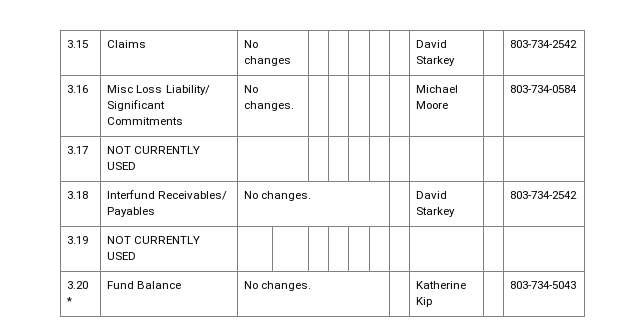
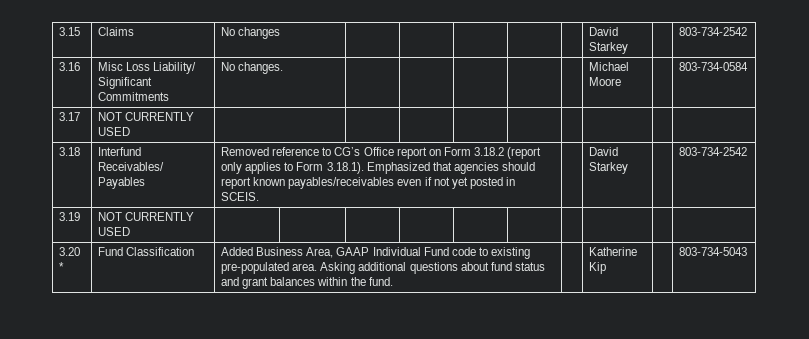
- 3.18 | Interfund Receivables/ Payables | No changes. | | David Starkey | | 803-734-2542
+ 3.18 | Interfund Receivables/ Payables | Removed reference to CG’s Office report on Form 3.18.2 (report only applies to Form 3.18.1). Emphasized that agencies should report known payables/receivables even if not yet posted in SCEIS. | | David Starkey | | 803-734-2542
- 3.20 * | Fund Balance | No changes. | | Katherine Kip | | 803-734-5043
+ 3.20 * | Fund Classification | Added Business Area, GAAP Individual Fund code to existing pre-populated area. Asking additional questions about fund status and grant balances within the fund. | | Katherine Kip | | 803-734-5043

